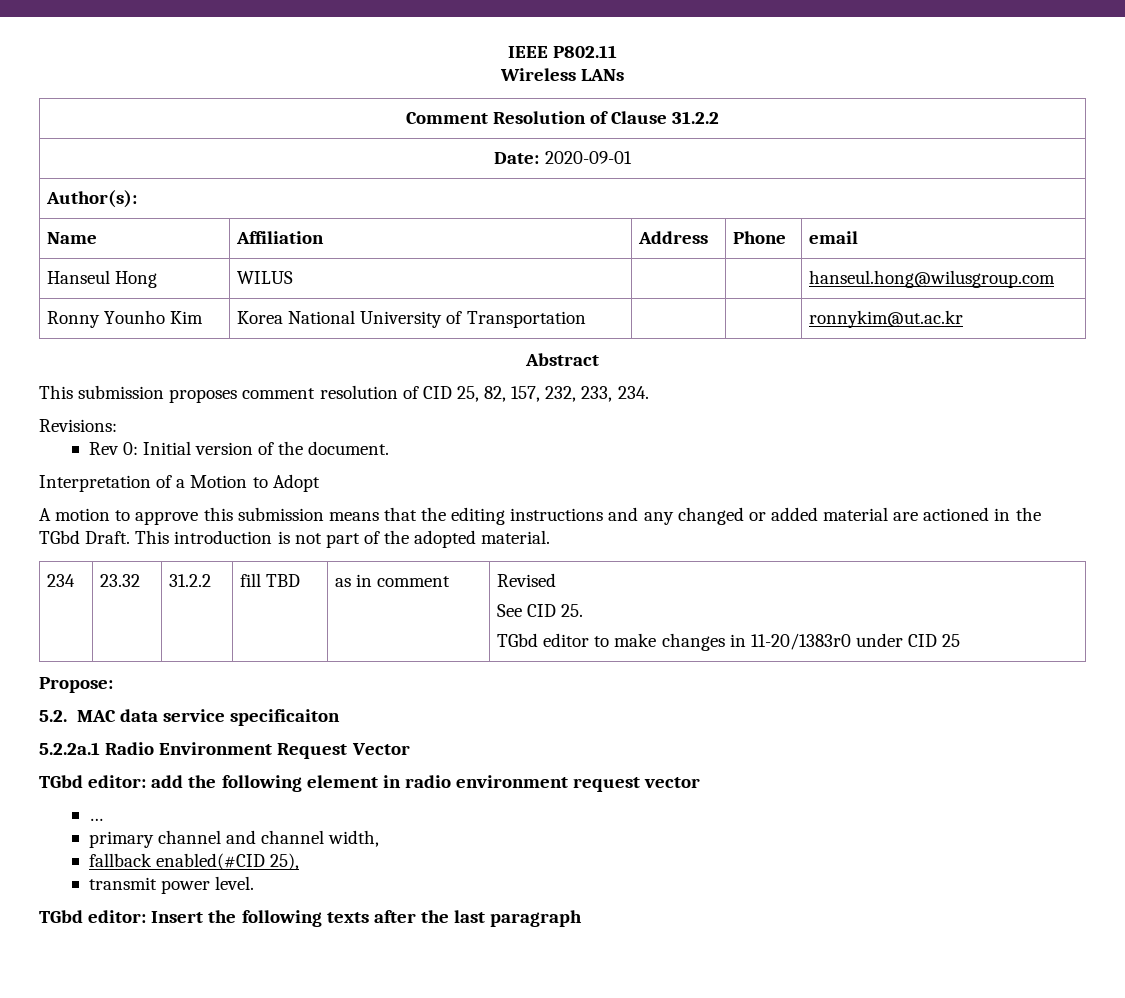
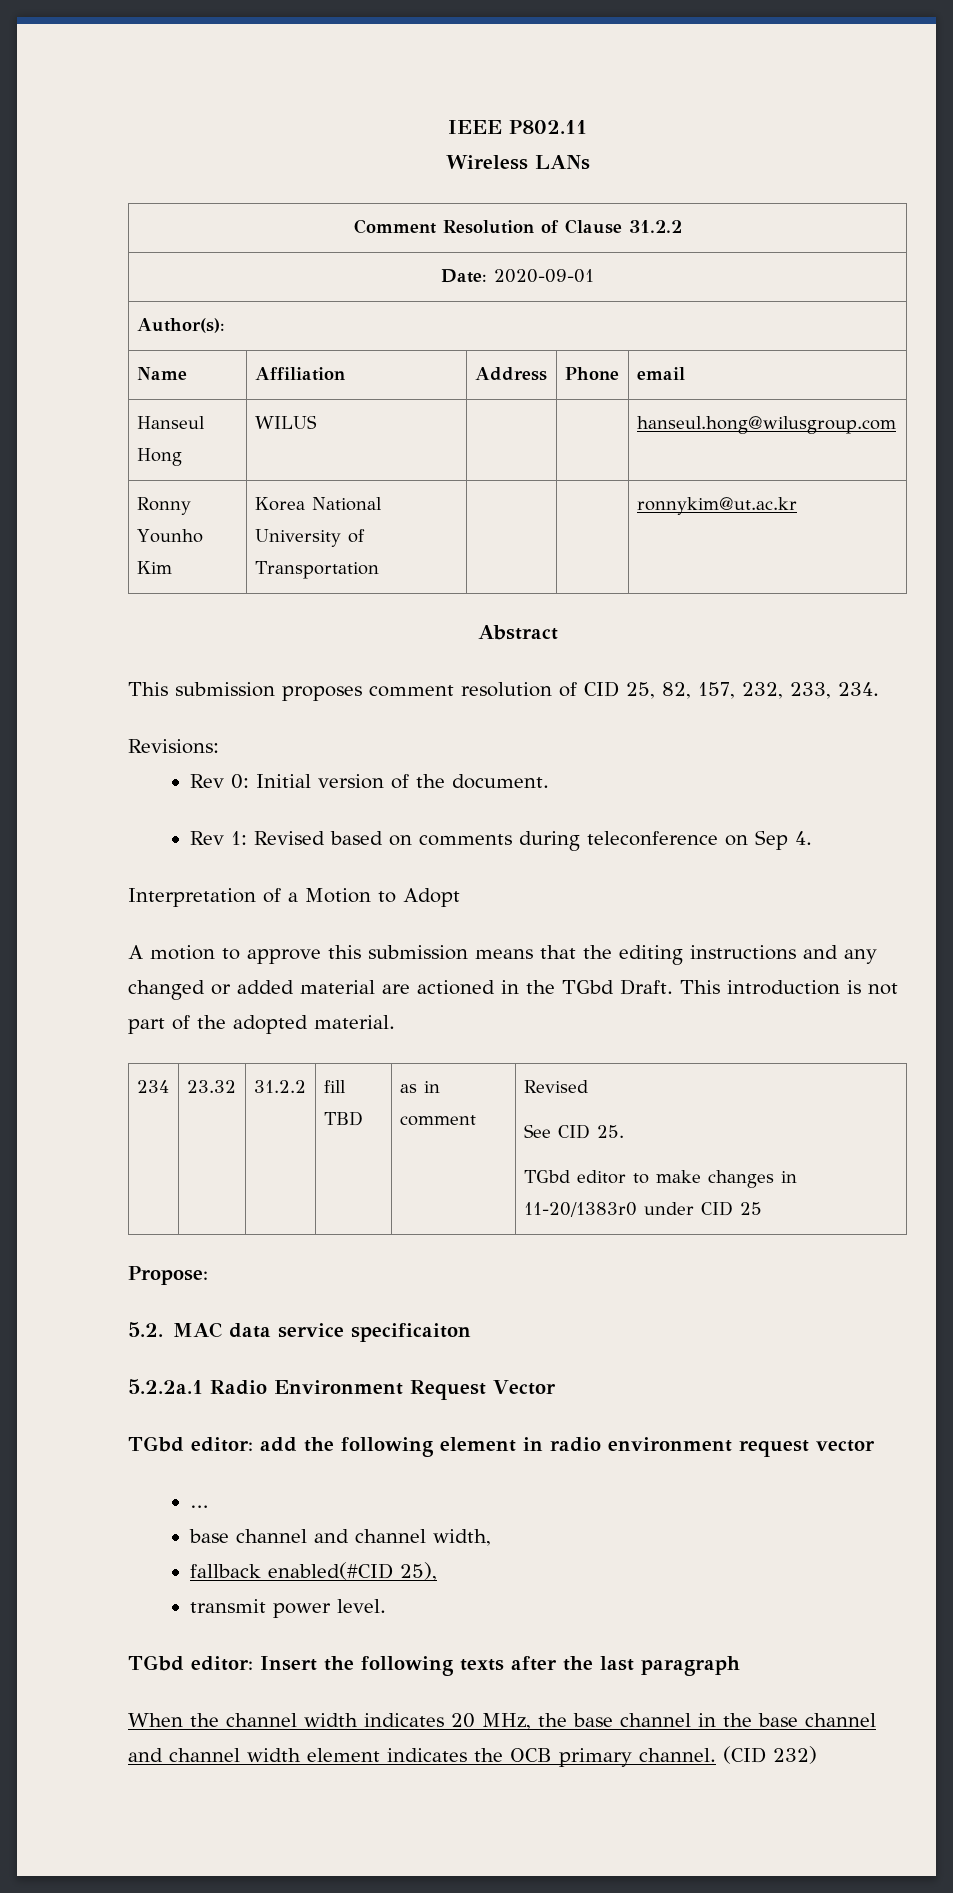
+ Rev 1: Revised based on comments during teleconference on Sep 4.
- primary channel and channel width,
+ base channel and channel width,
+ When the channel width indicates 20 MHz, the base channel in the base channel and channel width element indicates the OCB primary channel. (CID 232)

